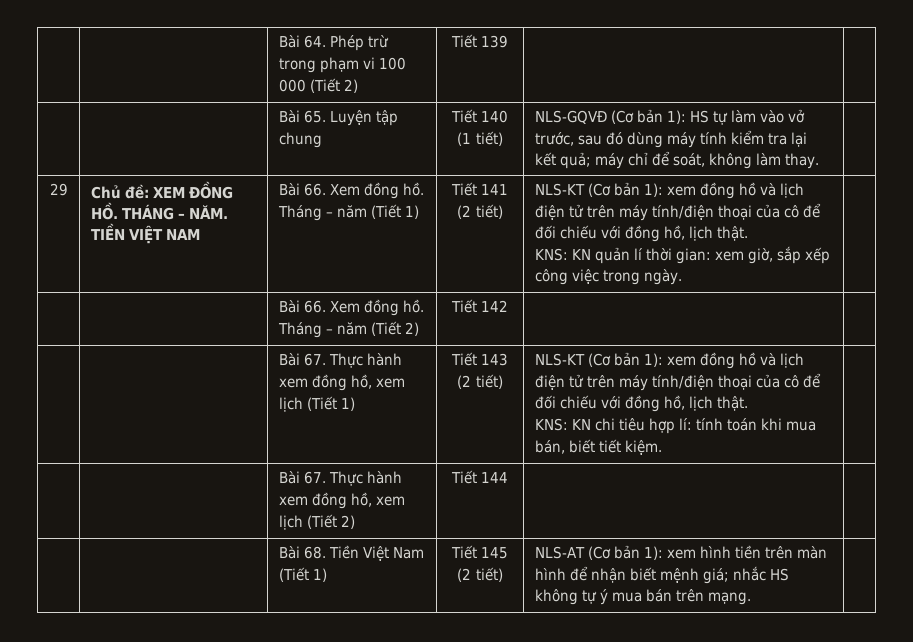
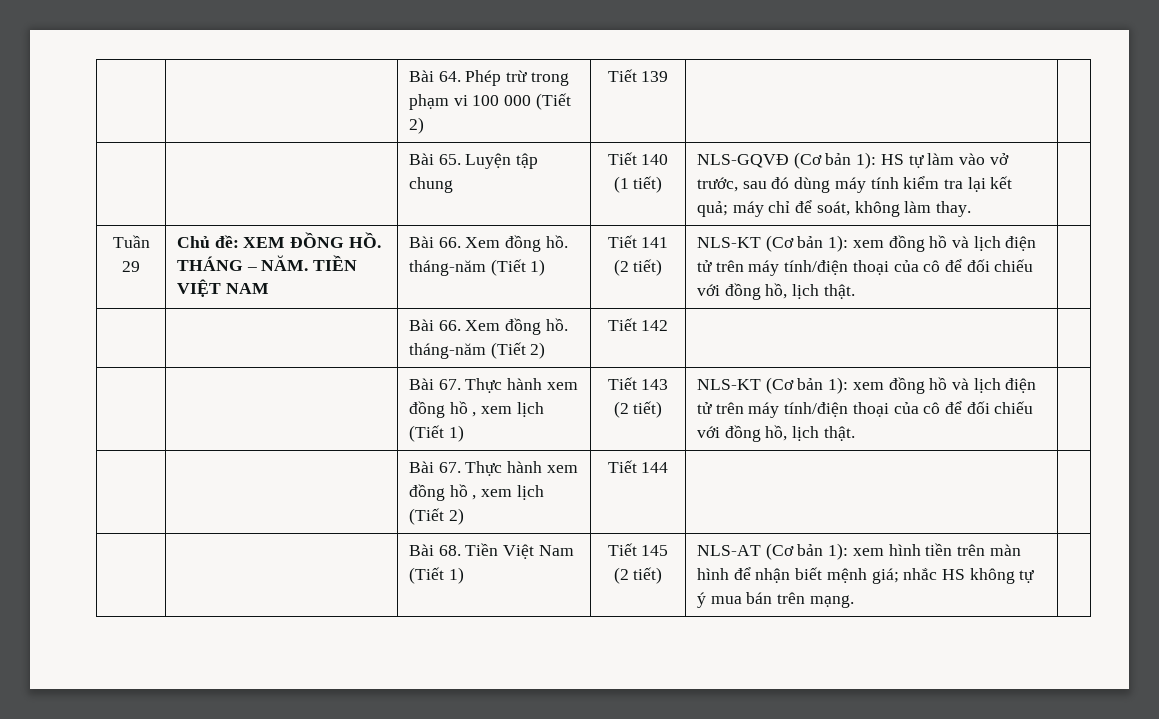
- 29
+ Tuần 29
- Bài 66. Xem đồng hồ. Tháng – năm (Tiết 1)
+ Bài 66. Xem đồng hồ. tháng-năm (Tiết 1)
- KNS: KN quản lí thời gian: xem giờ, sắp xếp công việc trong ngày. |
- | | Bài 66. Xem đồng hồ. Tháng – năm (Tiết 2) | Tiết 142 | |
+ | | Bài 66. Xem đồng hồ. tháng-năm (Tiết 2) | Tiết 142 | |
- Bài 67. Thực hành xem đồng hồ, xem lịch (Tiết 1)
+ Bài 67. Thực hành xem đồng hồ , xem lịch (Tiết 1)
- KNS: KN chi tiêu hợp lí: tính toán khi mua bán, biết tiết kiệm. |
- | | Bài 67. Thực hành xem đồng hồ, xem lịch (Tiết 2) | Tiết 144 | |
+ | | Bài 67. Thực hành xem đồng hồ , xem lịch (Tiết 2) | Tiết 144 | |

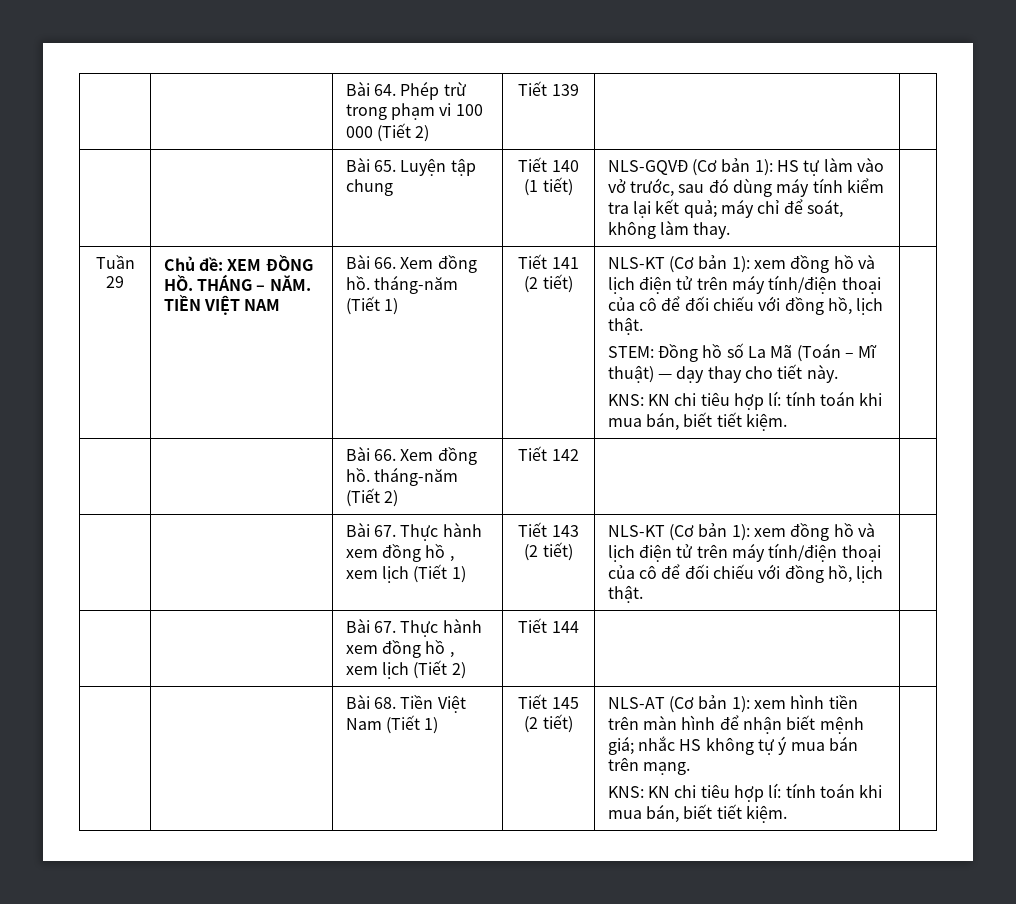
+ STEM: Đồng hồ số La Mã (Toán – Mĩ thuật) — dạy thay cho tiết này.
+ KNS: KN chi tiêu hợp lí: tính toán khi mua bán, biết tiết kiệm.
  NLS-AT (Cơ bản 1): xem hình tiền trên màn hình để nhận biết mệnh giá; nhắc HS không tự ý mua bán trên mạng.
+ KNS: KN chi tiêu hợp lí: tính toán khi mua bán, biết tiết kiệm.

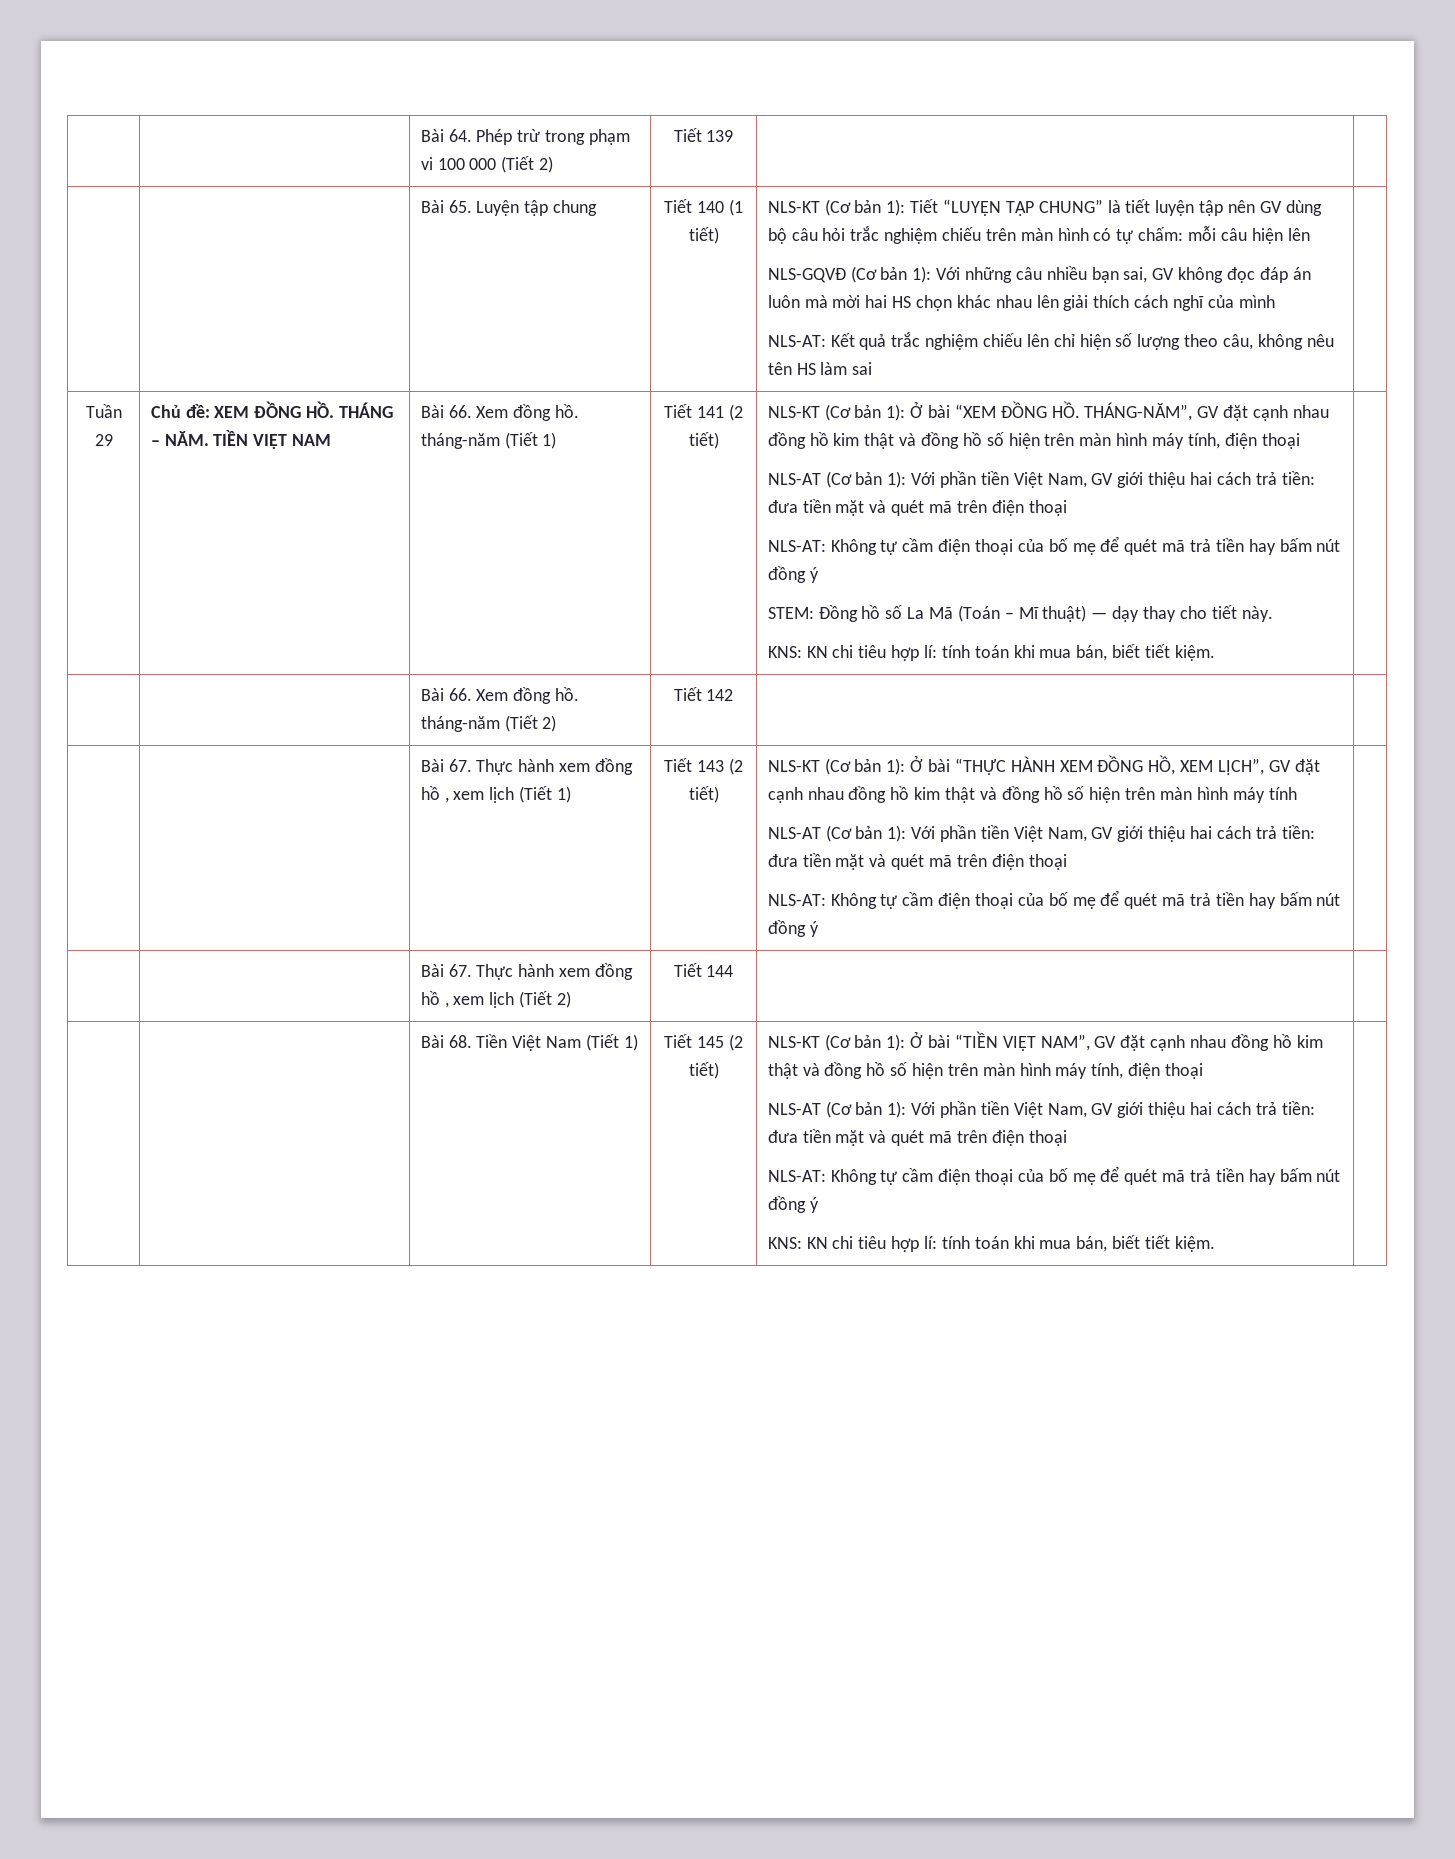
- NLS-GQVĐ (Cơ bản 1): HS tự làm vào vở trước, sau đó dùng máy tính kiểm tra lại kết quả; máy chỉ để soát, không làm thay.
+ NLS-KT (Cơ bản 1): Tiết “LUYỆN TẬP CHUNG” là tiết luyện tập nên GV dùng bộ câu hỏi trắc nghiệm chiếu trên màn hình có tự chấm: mỗi câu hiện lên
+ NLS-GQVĐ (Cơ bản 1): Với những câu nhiều bạn sai, GV không đọc đáp án luôn mà mời hai HS chọn khác nhau lên giải thích cách nghĩ của mình
+ NLS-AT: Kết quả trắc nghiệm chiếu lên chỉ hiện số lượng theo câu, không nêu tên HS làm sai
- Tiết 141 (2 tiết) | NLS-KT (Cơ bản 1): xem đồng hồ và lịch điện tử trên máy tính/điện thoại của cô để đối chiếu với đồng hồ, lịch thật.
+ Tiết 141 (2 tiết) | NLS-KT (Cơ bản 1): Ở bài “XEM ĐỒNG HỒ. THÁNG-NĂM”, GV đặt cạnh nhau đồng hồ kim thật và đồng hồ số hiện trên màn hình máy tính, điện thoại
+ NLS-AT (Cơ bản 1): Với phần tiền Việt Nam, GV giới thiệu hai cách trả tiền: đưa tiền mặt và quét mã trên điện thoại
+ NLS-AT: Không tự cầm điện thoại của bố mẹ để quét mã trả tiền hay bấm nút đồng ý
- Tiết 143 (2 tiết) | NLS-KT (Cơ bản 1): xem đồng hồ và lịch điện tử trên máy tính/điện thoại của cô để đối chiếu với đồng hồ, lịch thật.
+ Tiết 143 (2 tiết) | NLS-KT (Cơ bản 1): Ở bài “THỰC HÀNH XEM ĐỒNG HỒ, XEM LỊCH”, GV đặt cạnh nhau đồng hồ kim thật và đồng hồ số hiện trên màn hình máy tính
+ NLS-AT (Cơ bản 1): Với phần tiền Việt Nam, GV giới thiệu hai cách trả tiền: đưa tiền mặt và quét mã trên điện thoại
+ NLS-AT: Không tự cầm điện thoại của bố mẹ để quét mã trả tiền hay bấm nút đồng ý
- NLS-AT (Cơ bản 1): xem hình tiền trên màn hình để nhận biết mệnh giá; nhắc HS không tự ý mua bán trên mạng.
+ NLS-KT (Cơ bản 1): Ở bài “TIỀN VIỆT NAM”, GV đặt cạnh nhau đồng hồ kim thật và đồng hồ số hiện trên màn hình máy tính, điện thoại
+ NLS-AT (Cơ bản 1): Với phần tiền Việt Nam, GV giới thiệu hai cách trả tiền: đưa tiền mặt và quét mã trên điện thoại
+ NLS-AT: Không tự cầm điện thoại của bố mẹ để quét mã trả tiền hay bấm nút đồng ý

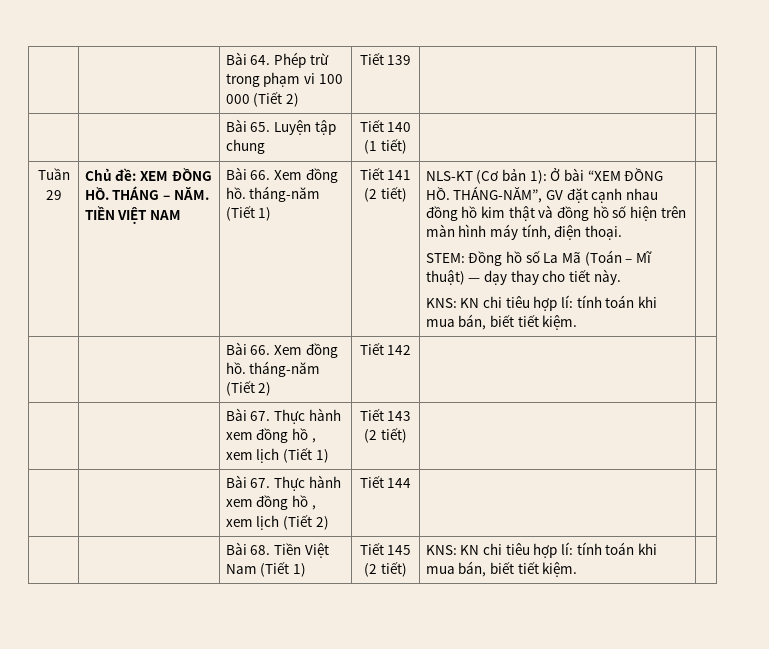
- NLS-KT (Cơ bản 1): Tiết “LUYỆN TẬP CHUNG” là tiết luyện tập nên GV dùng bộ câu hỏi trắc nghiệm chiếu trên màn hình có tự chấm: mỗi câu hiện lên
- NLS-GQVĐ (Cơ bản 1): Với những câu nhiều bạn sai, GV không đọc đáp án luôn mà mời hai HS chọn khác nhau lên giải thích cách nghĩ của mình
- NLS-AT: Kết quả trắc nghiệm chiếu lên chỉ hiện số lượng theo câu, không nêu tên HS làm sai
- NLS-KT (Cơ bản 1): Ở bài “XEM ĐỒNG HỒ. THÁNG-NĂM”, GV đặt cạnh nhau đồng hồ kim thật và đồng hồ số hiện trên màn hình máy tính, điện thoại
- NLS-AT (Cơ bản 1): Với phần tiền Việt Nam, GV giới thiệu hai cách trả tiền: đưa tiền mặt và quét mã trên điện thoại
- NLS-AT: Không tự cầm điện thoại của bố mẹ để quét mã trả tiền hay bấm nút đồng ý
+ NLS-KT (Cơ bản 1): Ở bài “XEM ĐỒNG HỒ. THÁNG-NĂM”, GV đặt cạnh nhau đồng hồ kim thật và đồng hồ số hiện trên màn hình máy tính, điện thoại.
- NLS-KT (Cơ bản 1): Ở bài “THỰC HÀNH XEM ĐỒNG HỒ, XEM LỊCH”, GV đặt cạnh nhau đồng hồ kim thật và đồng hồ số hiện trên màn hình máy tính
- NLS-AT (Cơ bản 1): Với phần tiền Việt Nam, GV giới thiệu hai cách trả tiền: đưa tiền mặt và quét mã trên điện thoại
- NLS-AT: Không tự cầm điện thoại của bố mẹ để quét mã trả tiền hay bấm nút đồng ý
- NLS-KT (Cơ bản 1): Ở bài “TIỀN VIỆT NAM”, GV đặt cạnh nhau đồng hồ kim thật và đồng hồ số hiện trên màn hình máy tính, điện thoại
- NLS-AT (Cơ bản 1): Với phần tiền Việt Nam, GV giới thiệu hai cách trả tiền: đưa tiền mặt và quét mã trên điện thoại
- NLS-AT: Không tự cầm điện thoại của bố mẹ để quét mã trả tiền hay bấm nút đồng ý

